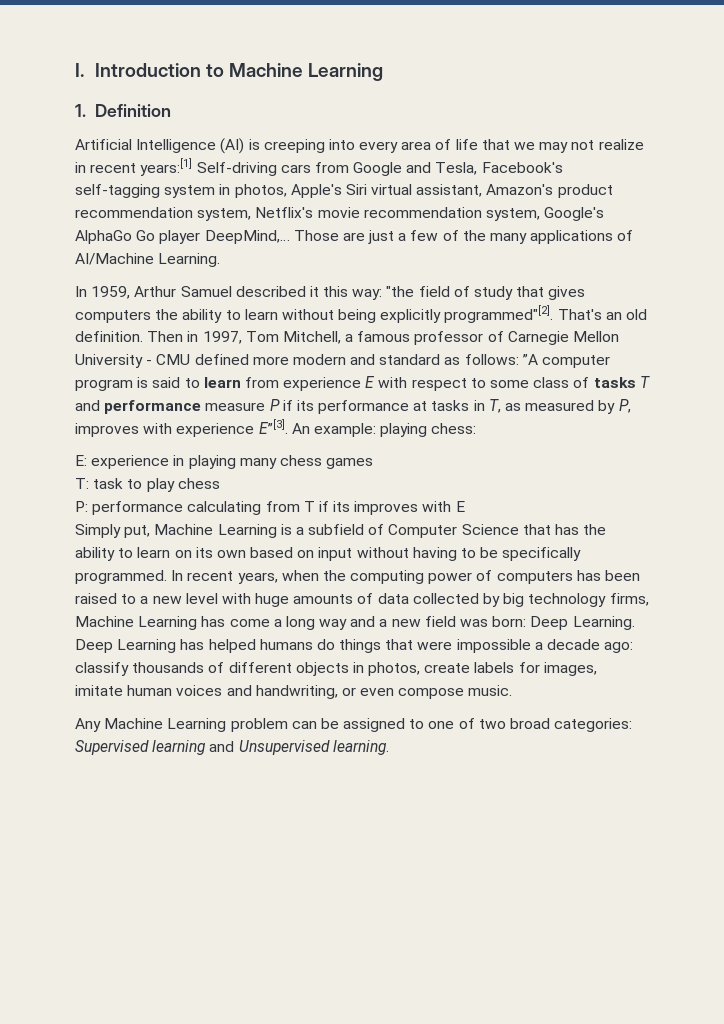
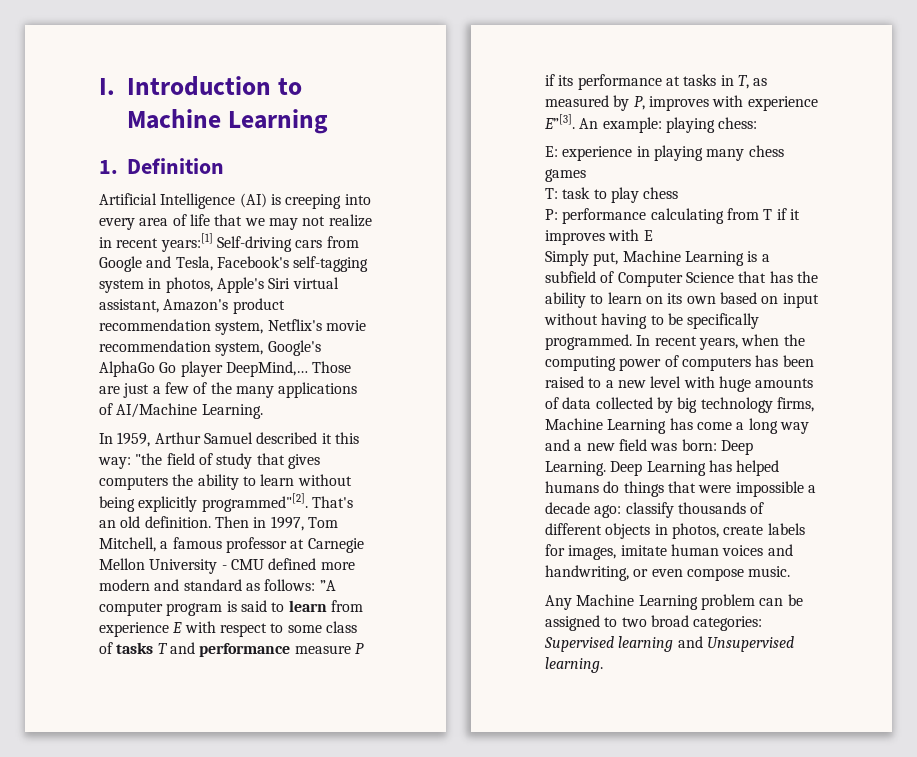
- Then in 1997, Tom Mitchell, a famous professor of Carnegie Mellon University - CMU defined more modern and standard as follows: ”A computer program is said to learn from experience E with respect to some class of tasks T and performance measure P if its performance at tasks in T, as measured by P, improves with experience E”[3].
+ Then in 1997, Tom Mitchell, a famous professor at Carnegie Mellon University - CMU defined more modern and standard as follows: ”A computer program is said to learn from experience E with respect to some class of tasks T and performance measure P if its performance at tasks in T, as measured by P, improves with experience E”[3].
- P: performance calculating from T if its improves with E
+ P: performance calculating from T if it improves with E
- Any Machine Learning problem can be assigned to one of two broad categories: Supervised learning and Unsupervised learning.
+ Any Machine Learning problem can be assigned to two broad categories: Supervised learning and Unsupervised learning.

